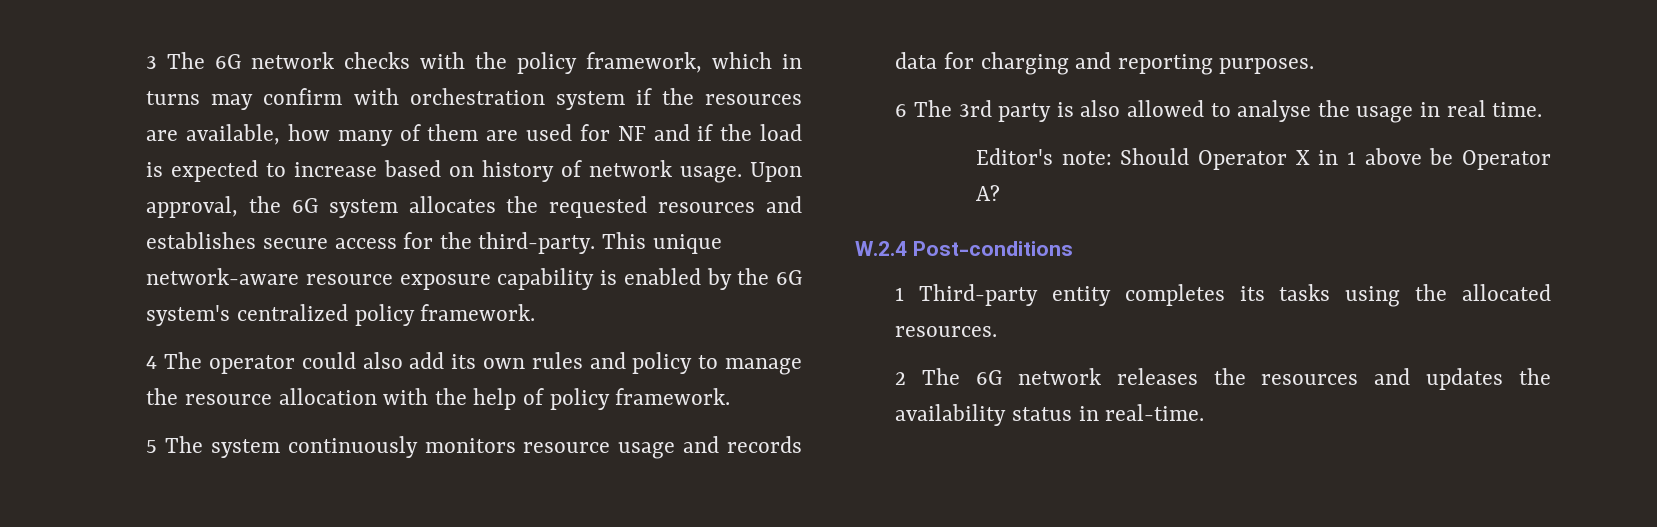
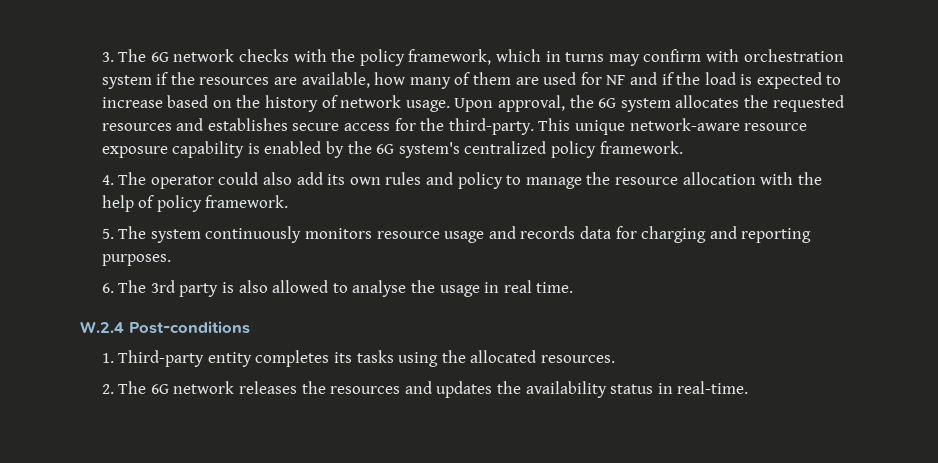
- 3 The 6G network checks with the policy framework, which in turns may confirm with orchestration system if the resources are available, how many of them are used for NF and if the load is expected to increase based on history of network usage.
+ 3. The 6G network checks with the policy framework, which in turns may confirm with orchestration system if the resources are available, how many of them are used for NF and if the load is expected to increase based on the history of network usage.
- 4 The operator could also add its own rules and policy to manage the resource allocation with the help of policy framework.
+ 4. The operator could also add its own rules and policy to manage the resource allocation with the help of policy framework.
- 5 The system continuously monitors resource usage and records data for charging and reporting purposes.
+ 5. The system continuously monitors resource usage and records data for charging and reporting purposes.
- 6 The 3rd party is also allowed to analyse the usage in real time.
+ 6. The 3rd party is also allowed to analyse the usage in real time.
- Editor's note: Should Operator X in 1 above be Operator A?
- 1 Third-party entity completes its tasks using the allocated resources.
+ 1. Third-party entity completes its tasks using the allocated resources.
- 2 The 6G network releases the resources and updates the availability status in real-time.
+ 2. The 6G network releases the resources and updates the availability status in real-time.

